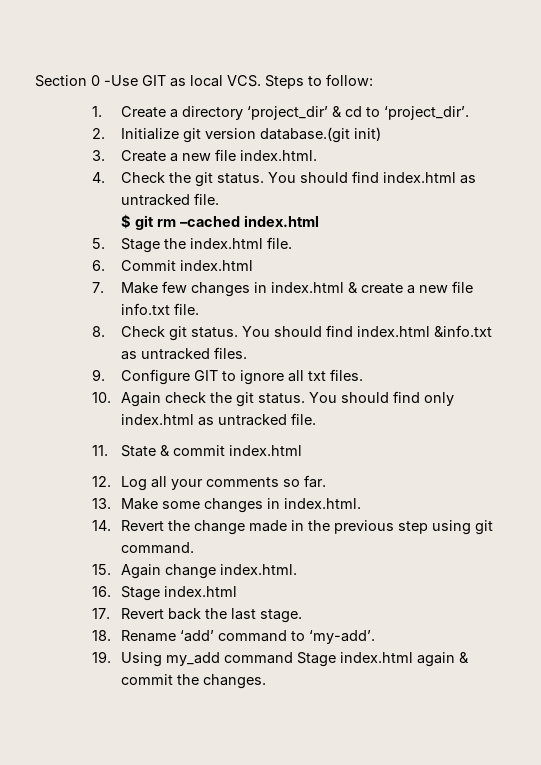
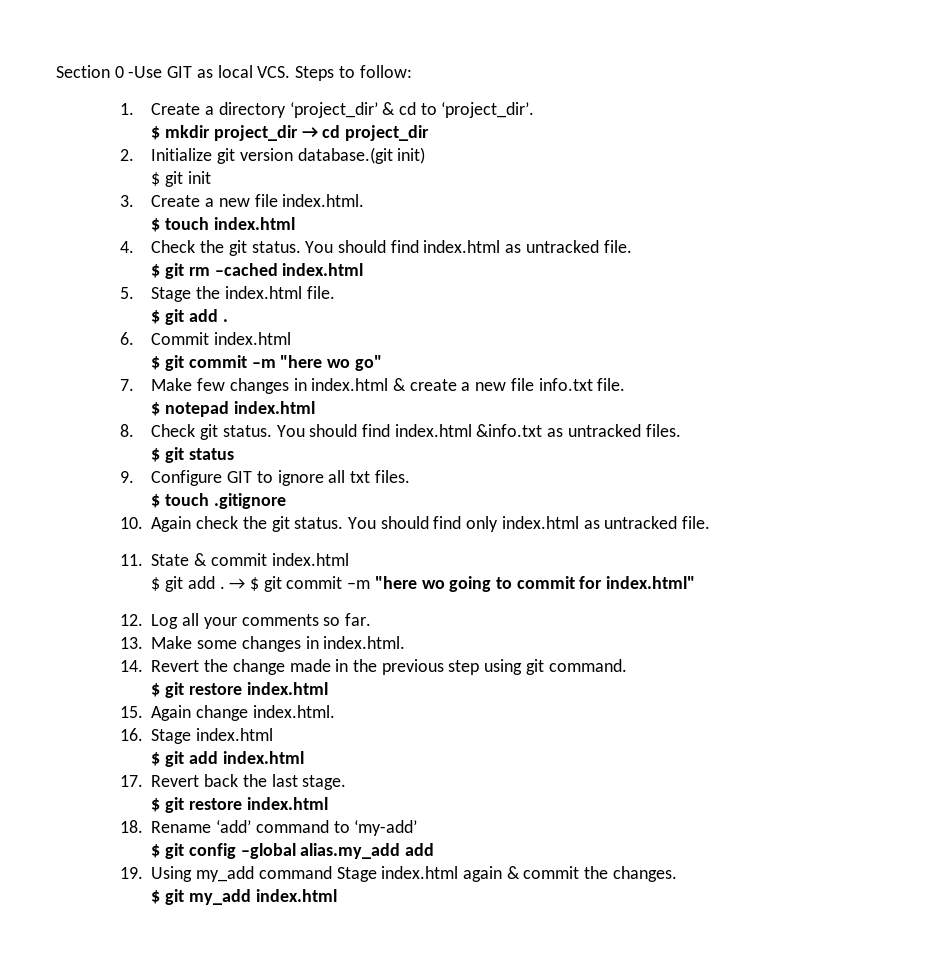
+ $ mkdir project_dir → cd project_dir
+ $ git init
+ $ touch index.html
  5. Stage the index.html file.
+ $ git add .
+ $ git commit –m "here wo go"
+ $ notepad index.html
+ $ git status
+ $ touch .gitignore
+ $ git add . → $ git commit –m "here wo going to commit for index.html"
  14. Revert the change made in the previous step using git command.
+ $ git restore index.html
+ $ git add index.html
  17. Revert back the last stage.
+ $ git restore index.html
- 18. Rename ‘add’ command to ‘my-add’.
+ 18. Rename ‘add’ command to ‘my-add’
+ $ git config –global alias.my_add add
+ $ git my_add index.html

